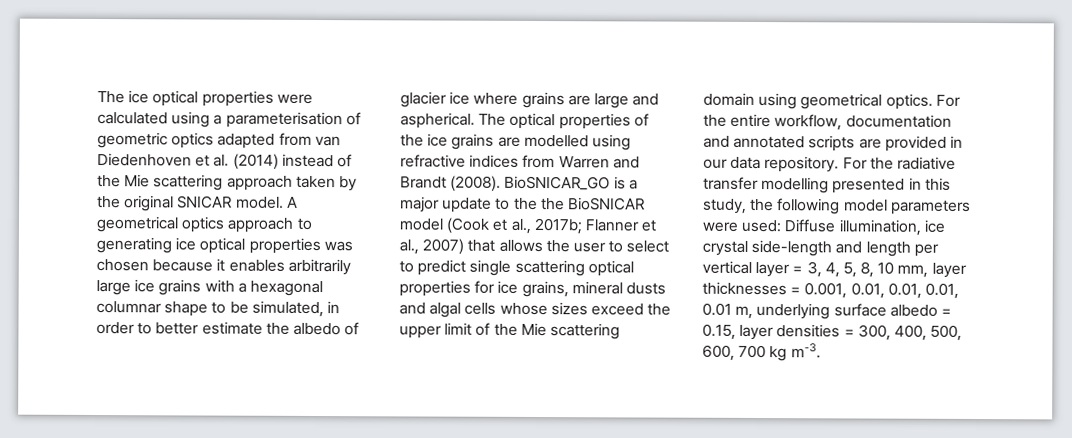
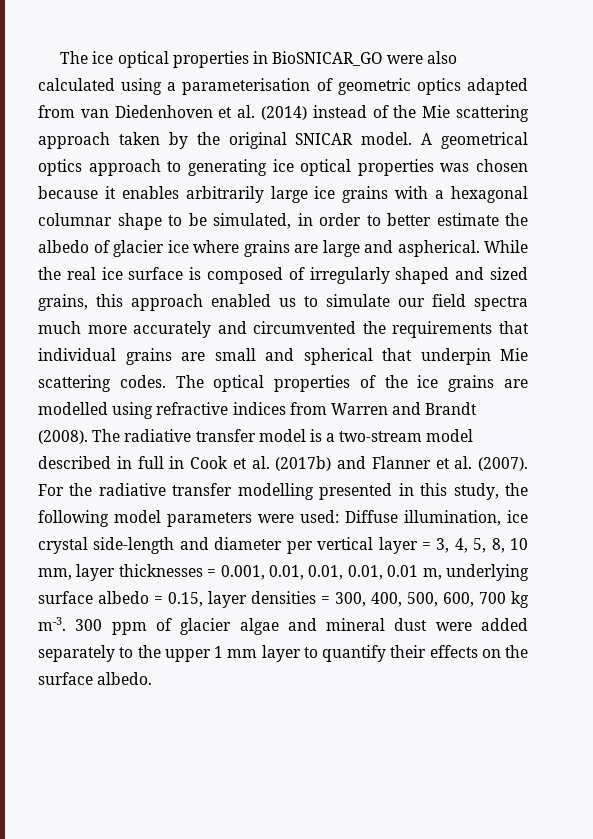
- The ice optical properties were calculated using a parameterisation of geometric optics adapted from van Diedenhoven et al. (2014) instead of the Mie scattering approach taken by the original SNICAR model.
+ The ice optical properties in BioSNICAR_GO were also calculated using a parameterisation of geometric optics adapted from van Diedenhoven et al. (2014) instead of the Mie scattering approach taken by the original SNICAR model.
+ While the real ice surface is composed of irregularly shaped and sized grains, this approach enabled us to simulate our field spectra much more accurately and circumvented the requirements that individual grains are small and spherical that underpin Mie scattering codes.
- BioSNICAR_GO is a major update to the the BioSNICAR model (Cook et al., 2017b; Flanner et al., 2007) that allows the user to select to predict single scattering optical properties for ice grains, mineral dusts and algal cells whose sizes exceed the upper limit of the Mie scattering domain using geometrical optics. For the entire workflow, documentation and annotated scripts are provided in our data repository.
+ The radiative transfer model is a two-stream model described in full in Cook et al. (2017b) and Flanner et al. (2007).
- For the radiative transfer modelling presented in this study, the following model parameters were used: Diffuse illumination, ice crystal side-length and length per vertical layer = 3, 4, 5, 8, 10 mm, layer thicknesses = 0.001, 0.01, 0.01, 0.01, 0.01 m, underlying surface albedo = 0.15, layer densities = 300, 400, 500, 600, 700 kg m-3.
+ For the radiative transfer modelling presented in this study, the following model parameters were used: Diffuse illumination, ice crystal side-length and diameter per vertical layer = 3, 4, 5, 8, 10 mm, layer thicknesses = 0.001, 0.01, 0.01, 0.01, 0.01 m, underlying surface albedo = 0.15, layer densities = 300, 400, 500, 600, 700 kg m-3.
+ 300 ppm of glacier algae and mineral dust were added separately to the upper 1 mm layer to quantify their effects on the surface albedo.

